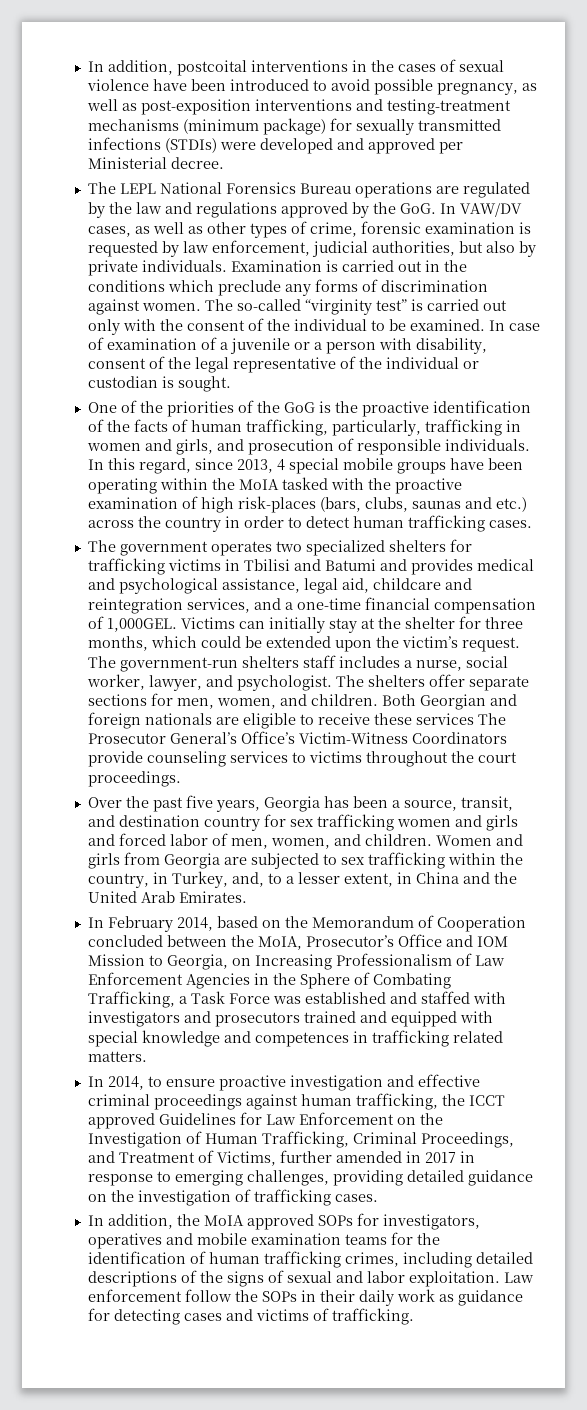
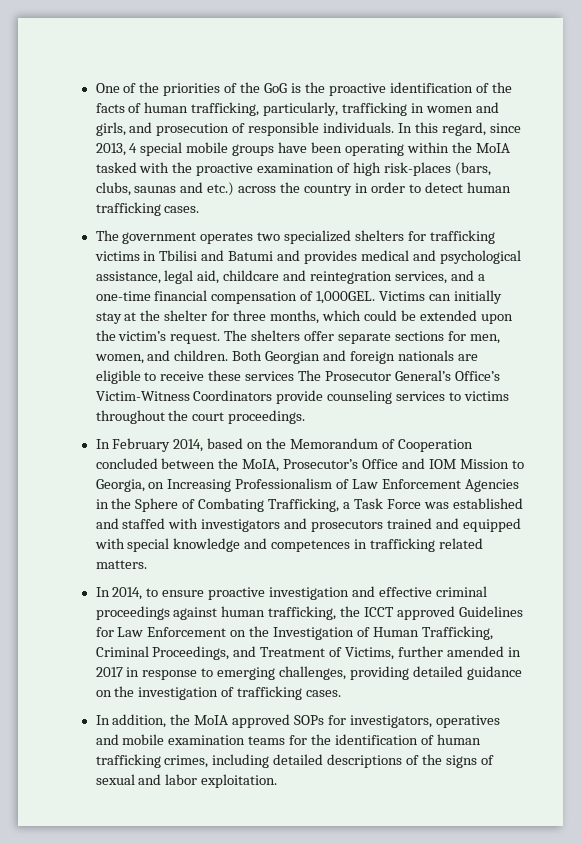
- In addition, postcoital interventions in the cases of sexual violence have been introduced to avoid possible pregnancy, as well as post-exposition interventions and testing-treatment mechanisms (minimum package) for sexually transmitted infections (STDIs) were developed and approved per Ministerial decree.
- The LEPL National Forensics Bureau operations are regulated by the law and regulations approved by the GoG. In VAW/DV cases, as well as other types of crime, forensic examination is requested by law enforcement, judicial authorities, but also by private individuals. Examination is carried out in the conditions which preclude any forms of discrimination against women. The so-called “virginity test” is carried out only with the consent of the individual to be examined. In case of examination of a juvenile or a person with disability, consent of the legal representative of the individual or custodian is sought.
- The government-run shelters staff includes a nurse, social worker, lawyer, and psychologist. The shelters offer separate sections for men, women, and children.
+ The shelters offer separate sections for men, women, and children.
- Over the past five years, Georgia has been a source, transit, and destination country for sex trafficking women and girls and forced labor of men, women, and children. Women and girls from Georgia are subjected to sex trafficking within the country, in Turkey, and, to a lesser extent, in China and the United Arab Emirates.
- Law enforcement follow the SOPs in their daily work as guidance for detecting cases and victims of trafficking.

